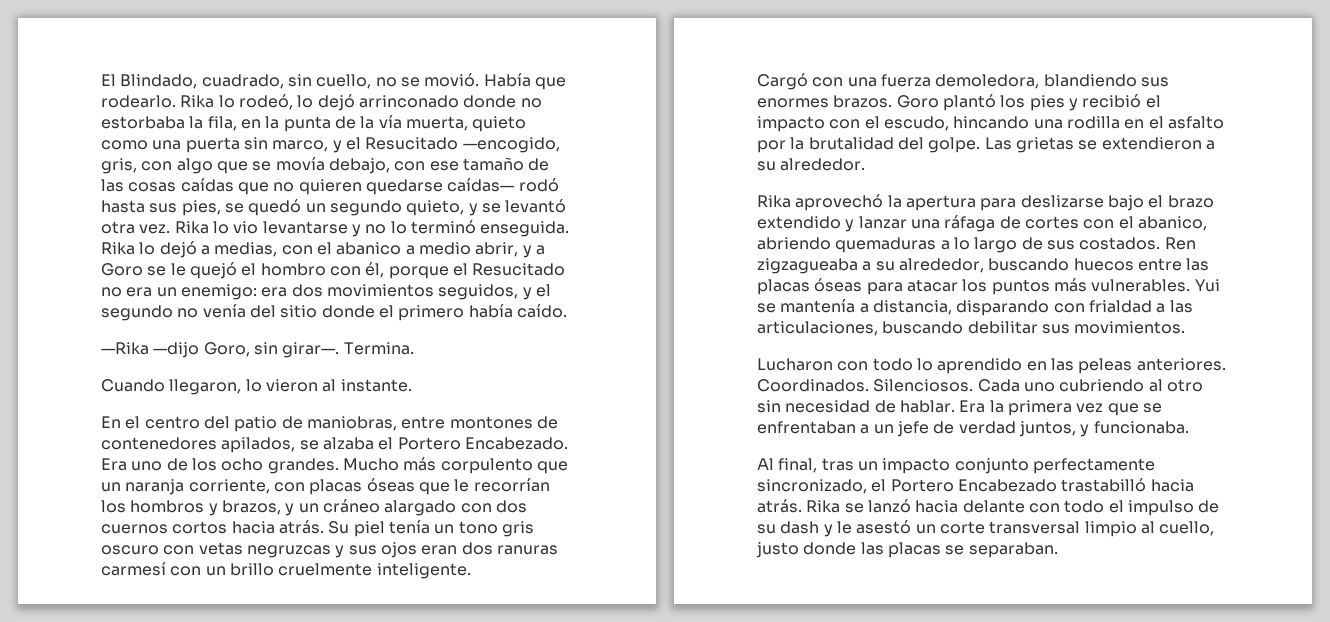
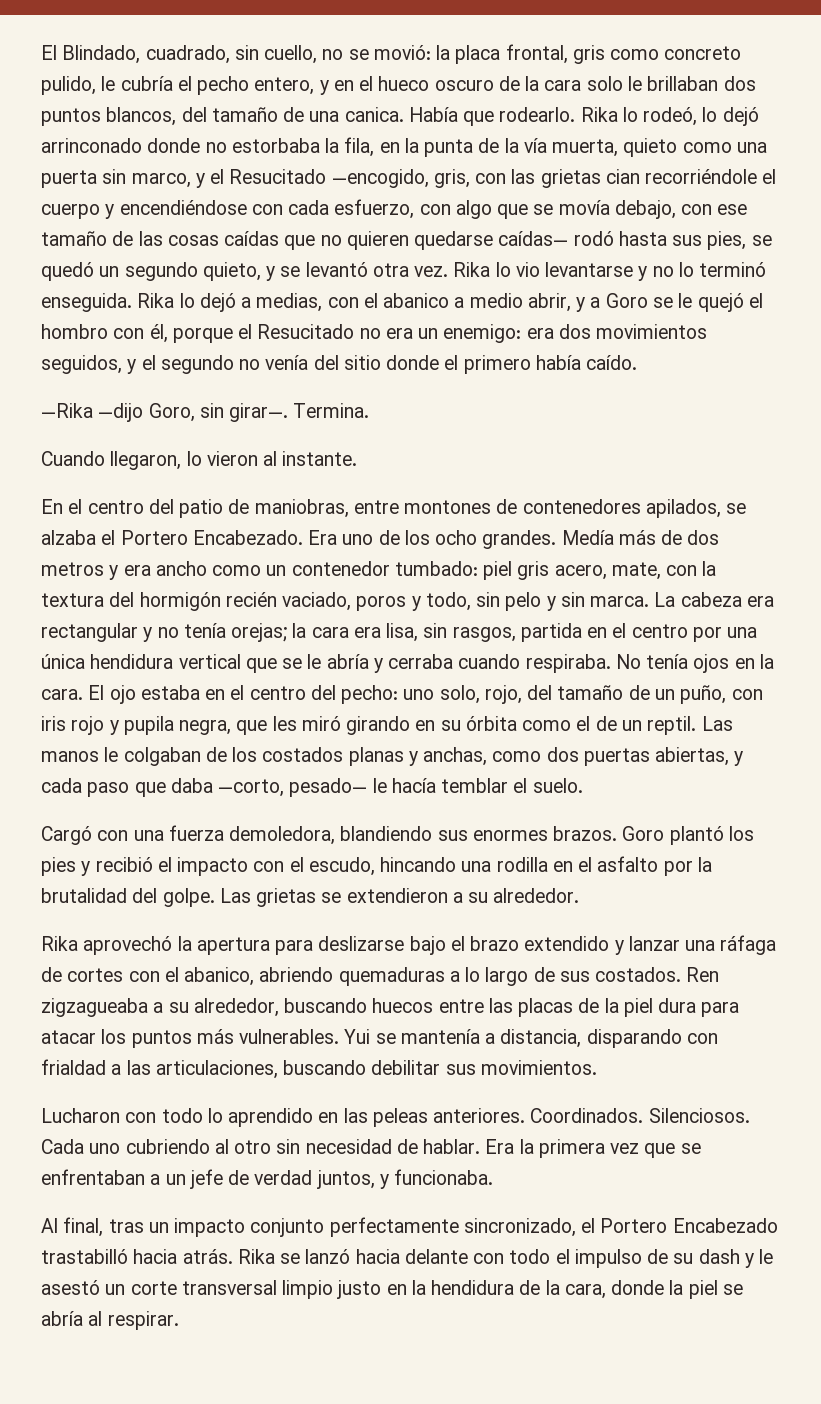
- El Blindado, cuadrado, sin cuello, no se movió.
+ El Blindado, cuadrado, sin cuello, no se movió: la placa frontal, gris como concreto pulido, le cubría el pecho entero, y en el hueco oscuro de la cara solo le brillaban dos puntos blancos, del tamaño de una canica.
- Rika lo rodeó, lo dejó arrinconado donde no estorbaba la fila, en la punta de la vía muerta, quieto como una puerta sin marco, y el Resucitado —encogido, gris, con algo que se movía debajo, con ese tamaño de las cosas caídas que no quieren quedarse caídas— rodó hasta sus pies, se quedó un segundo quieto, y se levantó otra vez.
+ Rika lo rodeó, lo dejó arrinconado donde no estorbaba la fila, en la punta de la vía muerta, quieto como una puerta sin marco, y el Resucitado —encogido, gris, con las grietas cian recorriéndole el cuerpo y encendiéndose con cada esfuerzo, con algo que se movía debajo, con ese tamaño de las cosas caídas que no quieren quedarse caídas— rodó hasta sus pies, se quedó un segundo quieto, y se levantó otra vez.
- Mucho más corpulento que un naranja corriente, con placas óseas que le recorrían los hombros y brazos, y un cráneo alargado con dos cuernos cortos hacia atrás. Su piel tenía un tono gris oscuro con vetas negruzcas y sus ojos eran dos ranuras carmesí con un brillo cruelmente inteligente.
+ Medía más de dos metros y era ancho como un contenedor tumbado: piel gris acero, mate, con la textura del hormigón recién vaciado, poros y todo, sin pelo y sin marca. La cabeza era rectangular y no tenía orejas; la cara era lisa, sin rasgos, partida en el centro por una única hendidura vertical que se le abría y cerraba cuando respiraba. No tenía ojos en la cara. El ojo estaba en el centro del pecho: uno solo, rojo, del tamaño de un puño, con iris rojo y pupila negra, que les miró girando en su órbita como el de un reptil. Las manos le colgaban de los costados planas y anchas, como dos puertas abiertas, y cada paso que daba —corto, pesado— le hacía temblar el suelo.
- Ren zigzagueaba a su alrededor, buscando huecos entre las placas óseas para atacar los puntos más vulnerables.
+ Ren zigzagueaba a su alrededor, buscando huecos entre las placas de la piel dura para atacar los puntos más vulnerables.
- Rika se lanzó hacia delante con todo el impulso de su dash y le asestó un corte transversal limpio al cuello, justo donde las placas se separaban.
+ Rika se lanzó hacia delante con todo el impulso de su dash y le asestó un corte transversal limpio justo en la hendidura de la cara, donde la piel se abría al respirar.

